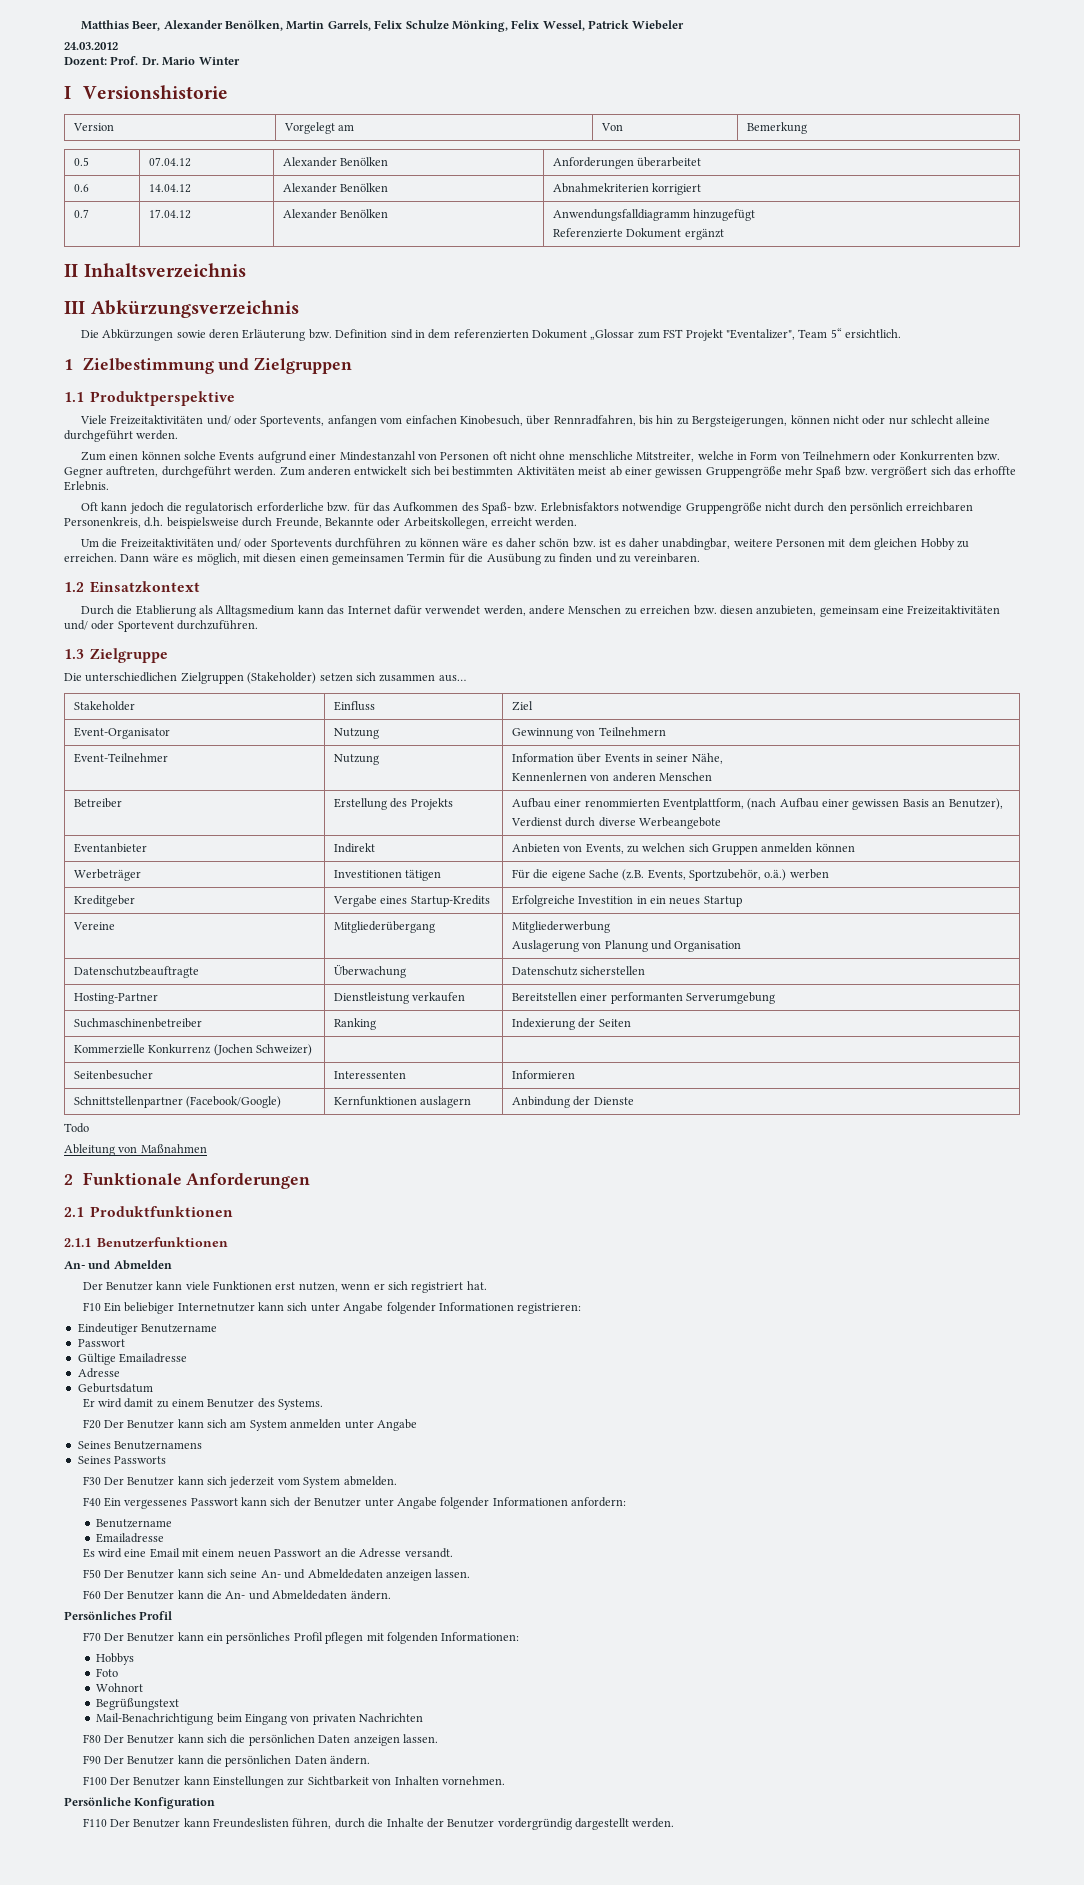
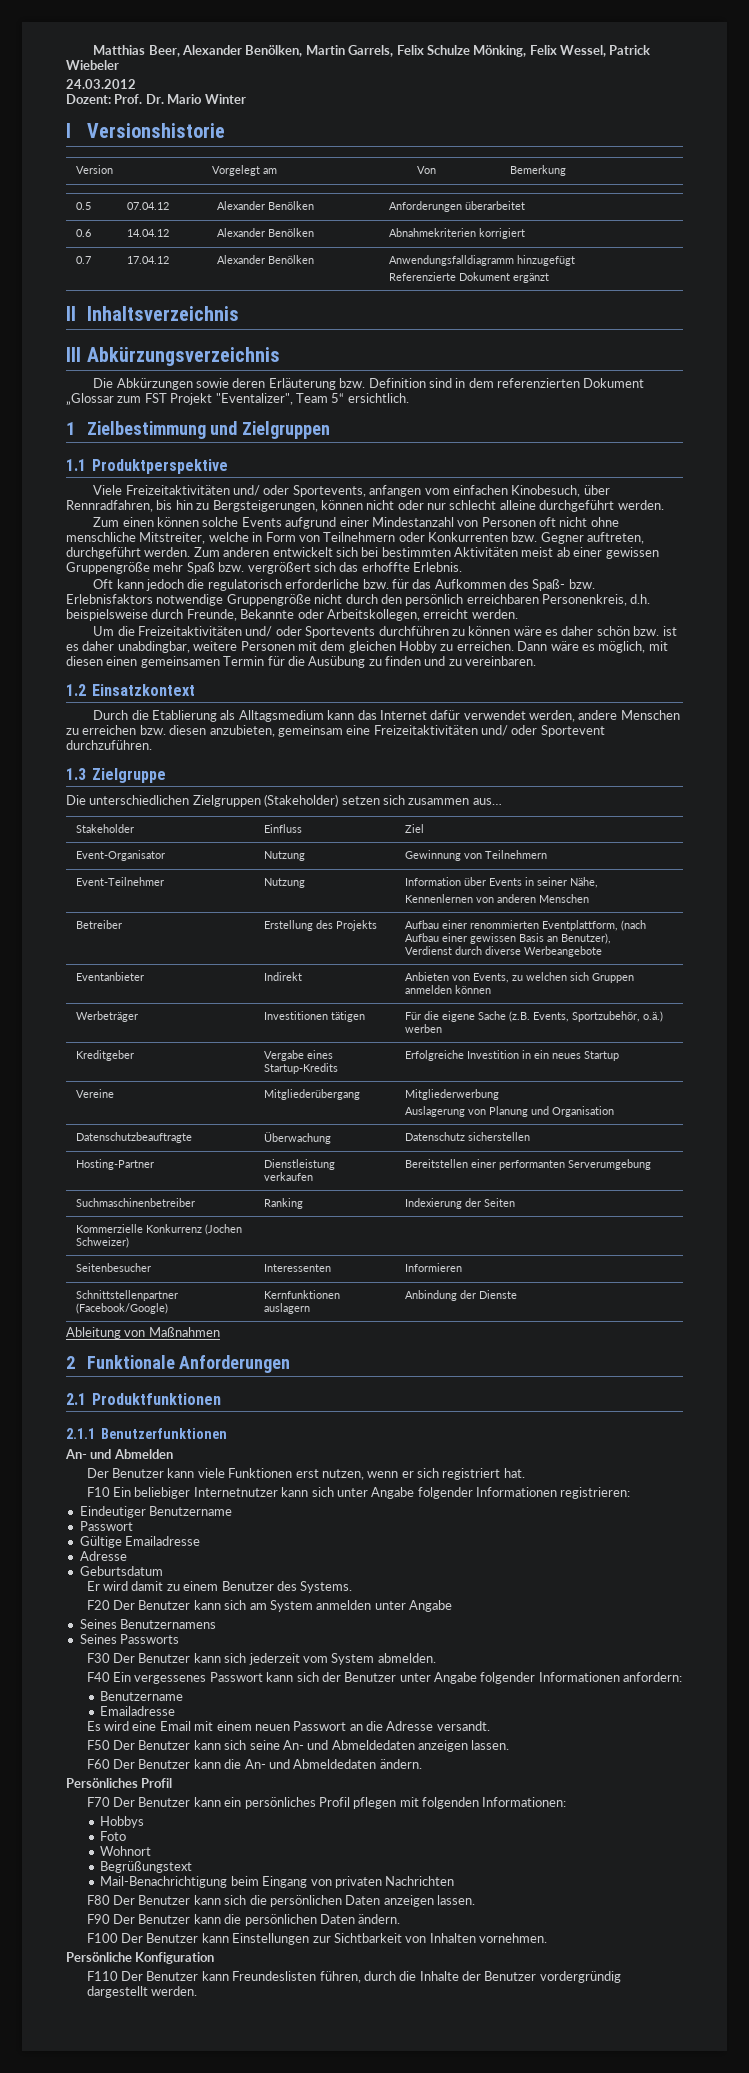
- Todo

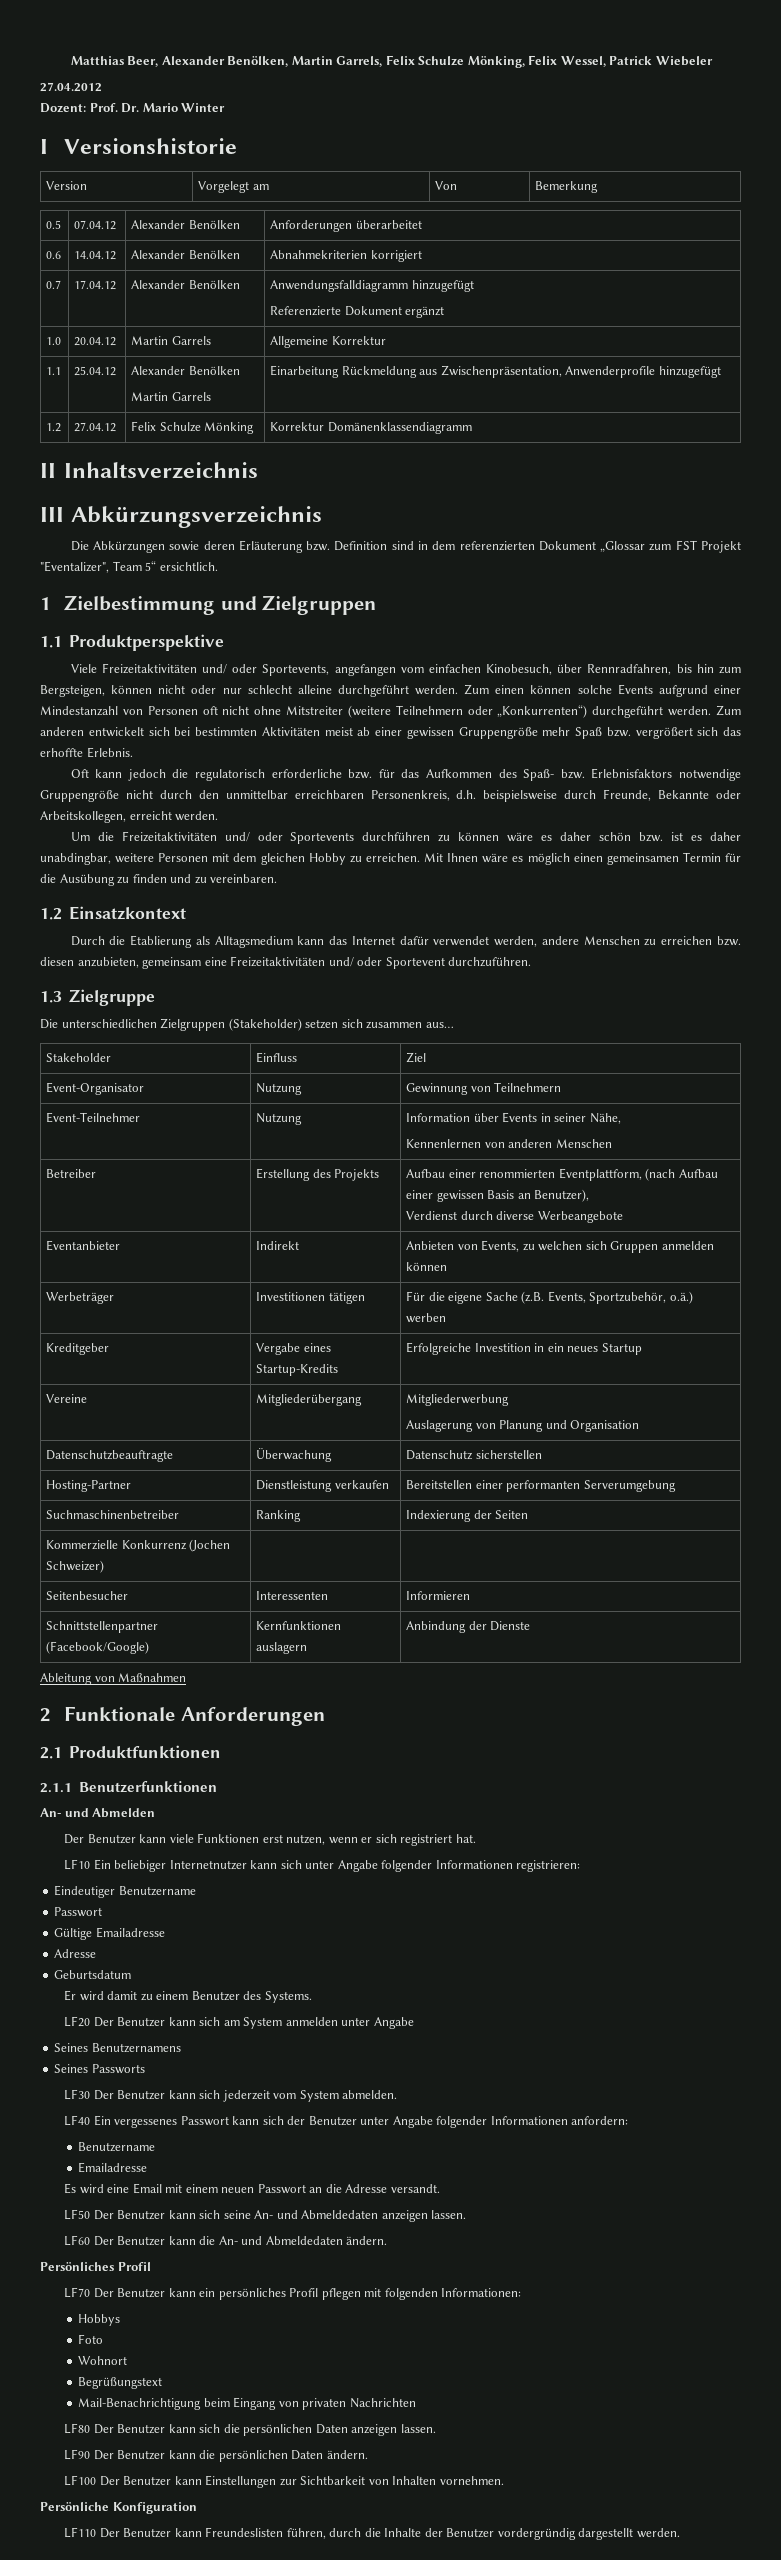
- 24.03.2012
+ 27.04.2012
+ 1.0 | 20.04.12 | Martin Garrels | Allgemeine Korrektur
+ 1.1 | 25.04.12 | Alexander Benölken
+ Martin Garrels | Einarbeitung Rückmeldung aus Zwischenpräsentation, Anwenderprofile hinzugefügt
+ 1.2 | 27.04.12 | Felix Schulze Mönking | Korrektur Domänenklassendiagramm
- Viele Freizeitaktivitäten und/ oder Sportevents, anfangen vom einfachen Kinobesuch, über Rennradfahren, bis hin zu Bergsteigerungen, können nicht oder nur schlecht alleine durchgeführt werden.
- Zum einen können solche Events aufgrund einer Mindestanzahl von Personen oft nicht ohne menschliche Mitstreiter, welche in Form von Teilnehmern oder Konkurrenten bzw. Gegner auftreten, durchgeführt werden.
+ Viele Freizeitaktivitäten und/ oder Sportevents, angefangen vom einfachen Kinobesuch, über Rennradfahren, bis hin zum Bergsteigen, können nicht oder nur schlecht alleine durchgeführt werden. Zum einen können solche Events aufgrund einer Mindestanzahl von Personen oft nicht ohne Mitstreiter (weitere Teilnehmern oder „Konkurrenten“) durchgeführt werden.
- Oft kann jedoch die regulatorisch erforderliche bzw. für das Aufkommen des Spaß- bzw. Erlebnisfaktors notwendige Gruppengröße nicht durch den persönlich erreichbaren Personenkreis, d.h. beispielsweise durch Freunde, Bekannte oder Arbeitskollegen, erreicht werden.
+ Oft kann jedoch die regulatorisch erforderliche bzw. für das Aufkommen des Spaß- bzw. Erlebnisfaktors notwendige Gruppengröße nicht durch den unmittelbar erreichbaren Personenkreis, d.h. beispielsweise durch Freunde, Bekannte oder Arbeitskollegen, erreicht werden.
- Dann wäre es möglich, mit diesen einen gemeinsamen Termin für die Ausübung zu finden und zu vereinbaren.
+ Mit Ihnen wäre es möglich einen gemeinsamen Termin für die Ausübung zu finden und zu vereinbaren.
- F10 Ein beliebiger Internetnutzer kann sich unter Angabe folgender Informationen registrieren:
+ LF10 Ein beliebiger Internetnutzer kann sich unter Angabe folgender Informationen registrieren:
- F20 Der Benutzer kann sich am System anmelden unter Angabe
+ LF20 Der Benutzer kann sich am System anmelden unter Angabe
- F30 Der Benutzer kann sich jederzeit vom System abmelden.
+ LF30 Der Benutzer kann sich jederzeit vom System abmelden.
- F40 Ein vergessenes Passwort kann sich der Benutzer unter Angabe folgender Informationen anfordern:
+ LF40 Ein vergessenes Passwort kann sich der Benutzer unter Angabe folgender Informationen anfordern:
- F50 Der Benutzer kann sich seine An- und Abmeldedaten anzeigen lassen.
+ LF50 Der Benutzer kann sich seine An- und Abmeldedaten anzeigen lassen.
- F60 Der Benutzer kann die An- und Abmeldedaten ändern.
+ LF60 Der Benutzer kann die An- und Abmeldedaten ändern.
- F70 Der Benutzer kann ein persönliches Profil pflegen mit folgenden Informationen:
+ LF70 Der Benutzer kann ein persönliches Profil pflegen mit folgenden Informationen:
- F80 Der Benutzer kann sich die persönlichen Daten anzeigen lassen.
+ LF80 Der Benutzer kann sich die persönlichen Daten anzeigen lassen.
- F90 Der Benutzer kann die persönlichen Daten ändern.
+ LF90 Der Benutzer kann die persönlichen Daten ändern.
- F100 Der Benutzer kann Einstellungen zur Sichtbarkeit von Inhalten vornehmen.
+ LF100 Der Benutzer kann Einstellungen zur Sichtbarkeit von Inhalten vornehmen.
- F110 Der Benutzer kann Freundeslisten führen, durch die Inhalte der Benutzer vordergründig dargestellt werden.
+ LF110 Der Benutzer kann Freundeslisten führen, durch die Inhalte der Benutzer vordergründig dargestellt werden.

